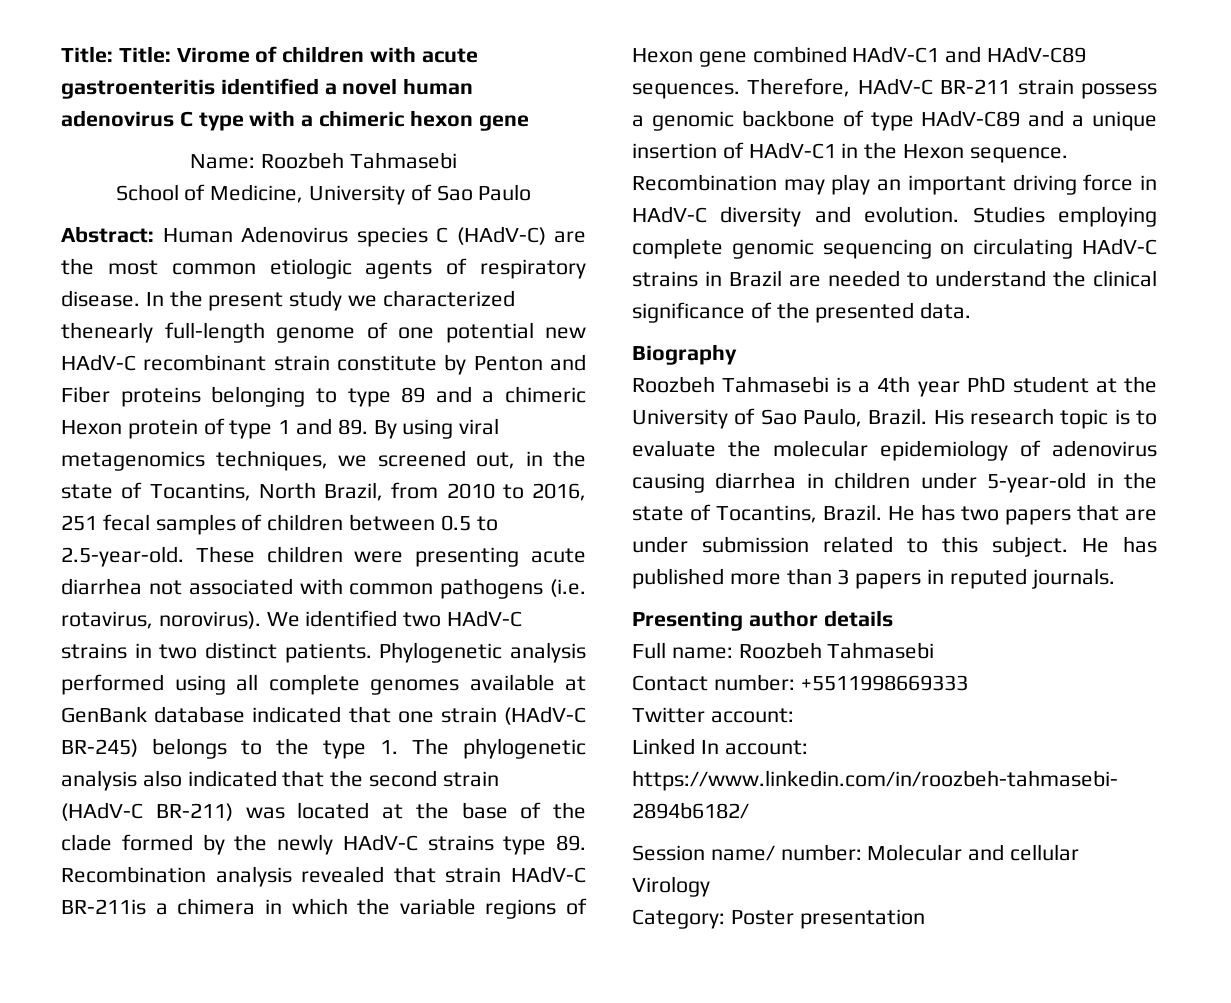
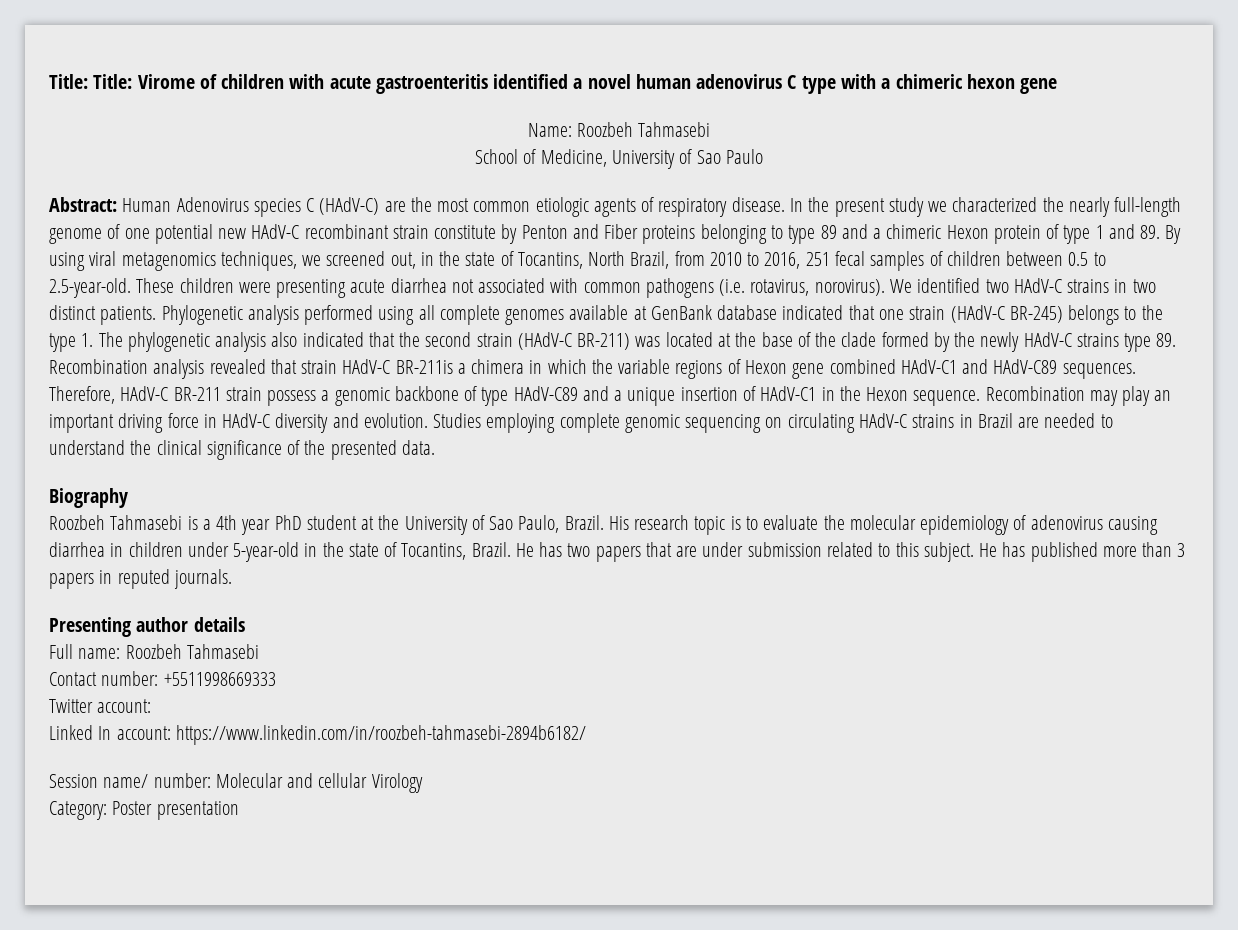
- In the present study we characterized thenearly full-length genome of one potential new HAdV-C recombinant strain constitute by Penton and Fiber proteins belonging to type 89 and a chimeric Hexon protein of type 1 and 89. By using viral metagenomics techniques, we screened out, in the state of Tocantins, North Brazil, from 2010 to 2016, 251 fecal samples of children between 0.5 to 2.5-year-old. These children were presenting acute diarrhea not associated with common pathogens (i.e. rotavirus, norovirus).
+ In the present study we characterized the nearly full-length genome of one potential new HAdV-C recombinant strain constitute by Penton and Fiber proteins belonging to type 89 and a chimeric Hexon protein of type 1 and 89. By using viral metagenomics techniques, we screened out, in the state of Tocantins, North Brazil, from 2010 to 2016, 251 fecal samples of children between 0.5 to 2.5-year-old. These children were presenting acute diarrhea not associated with common pathogens (i.e. rotavirus, norovirus).

